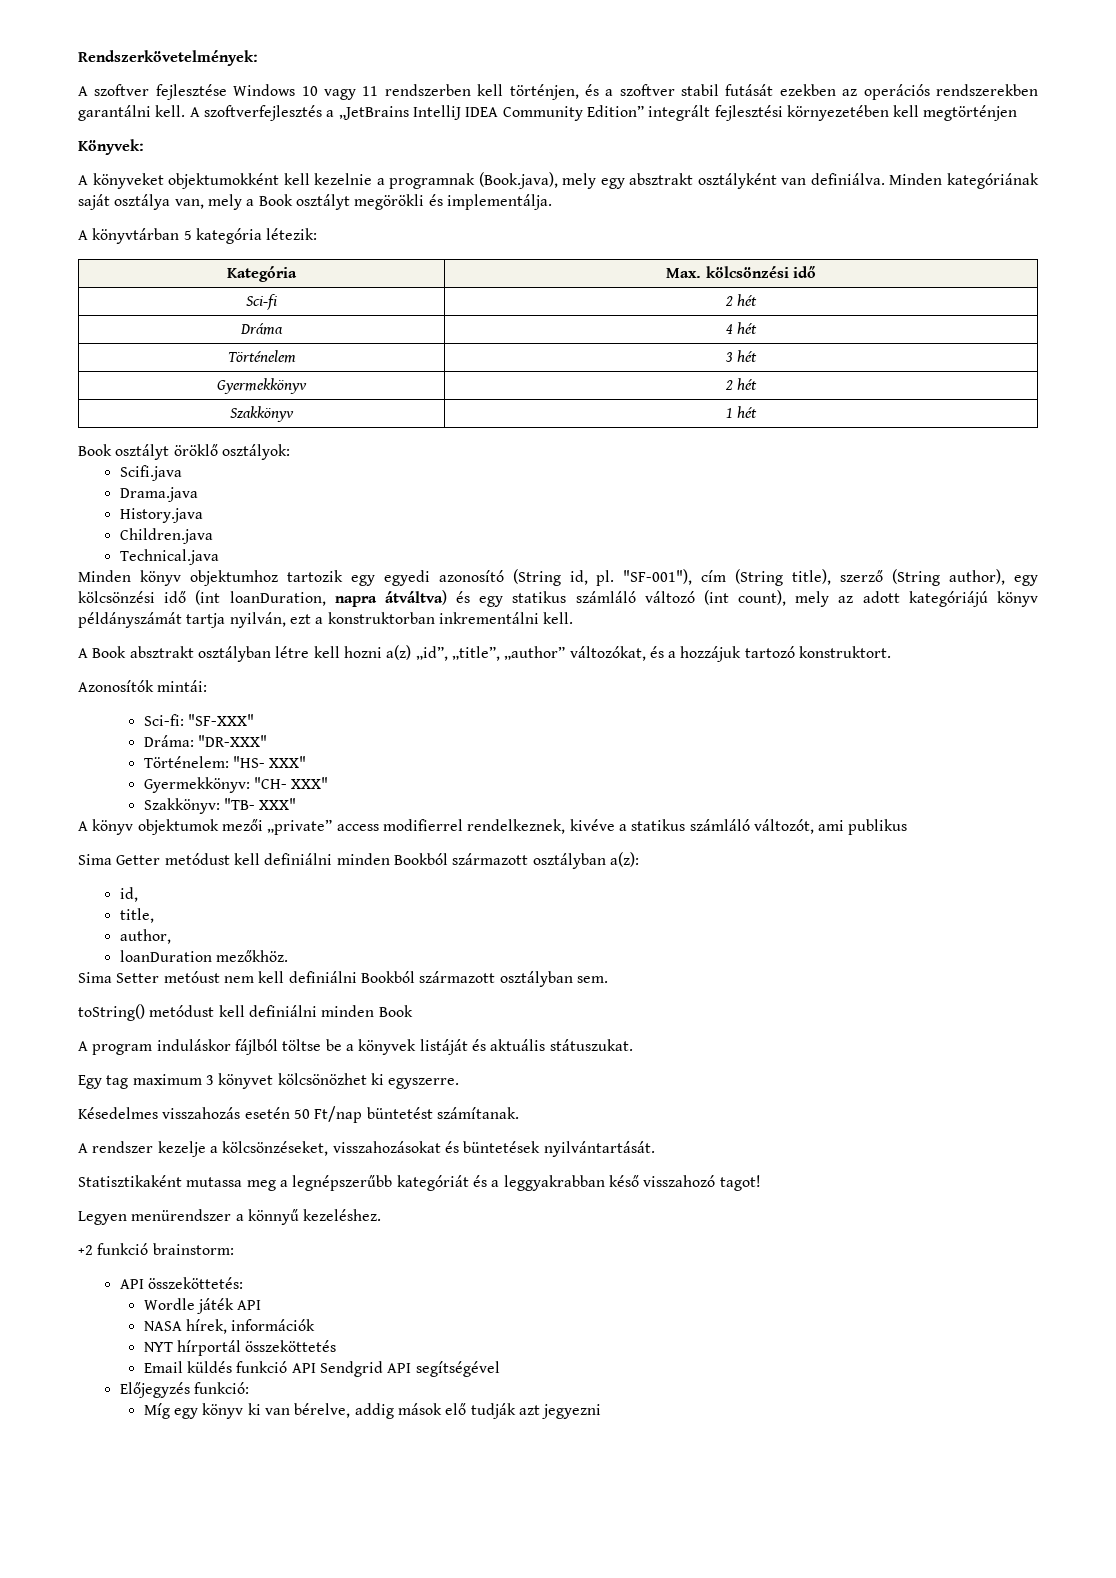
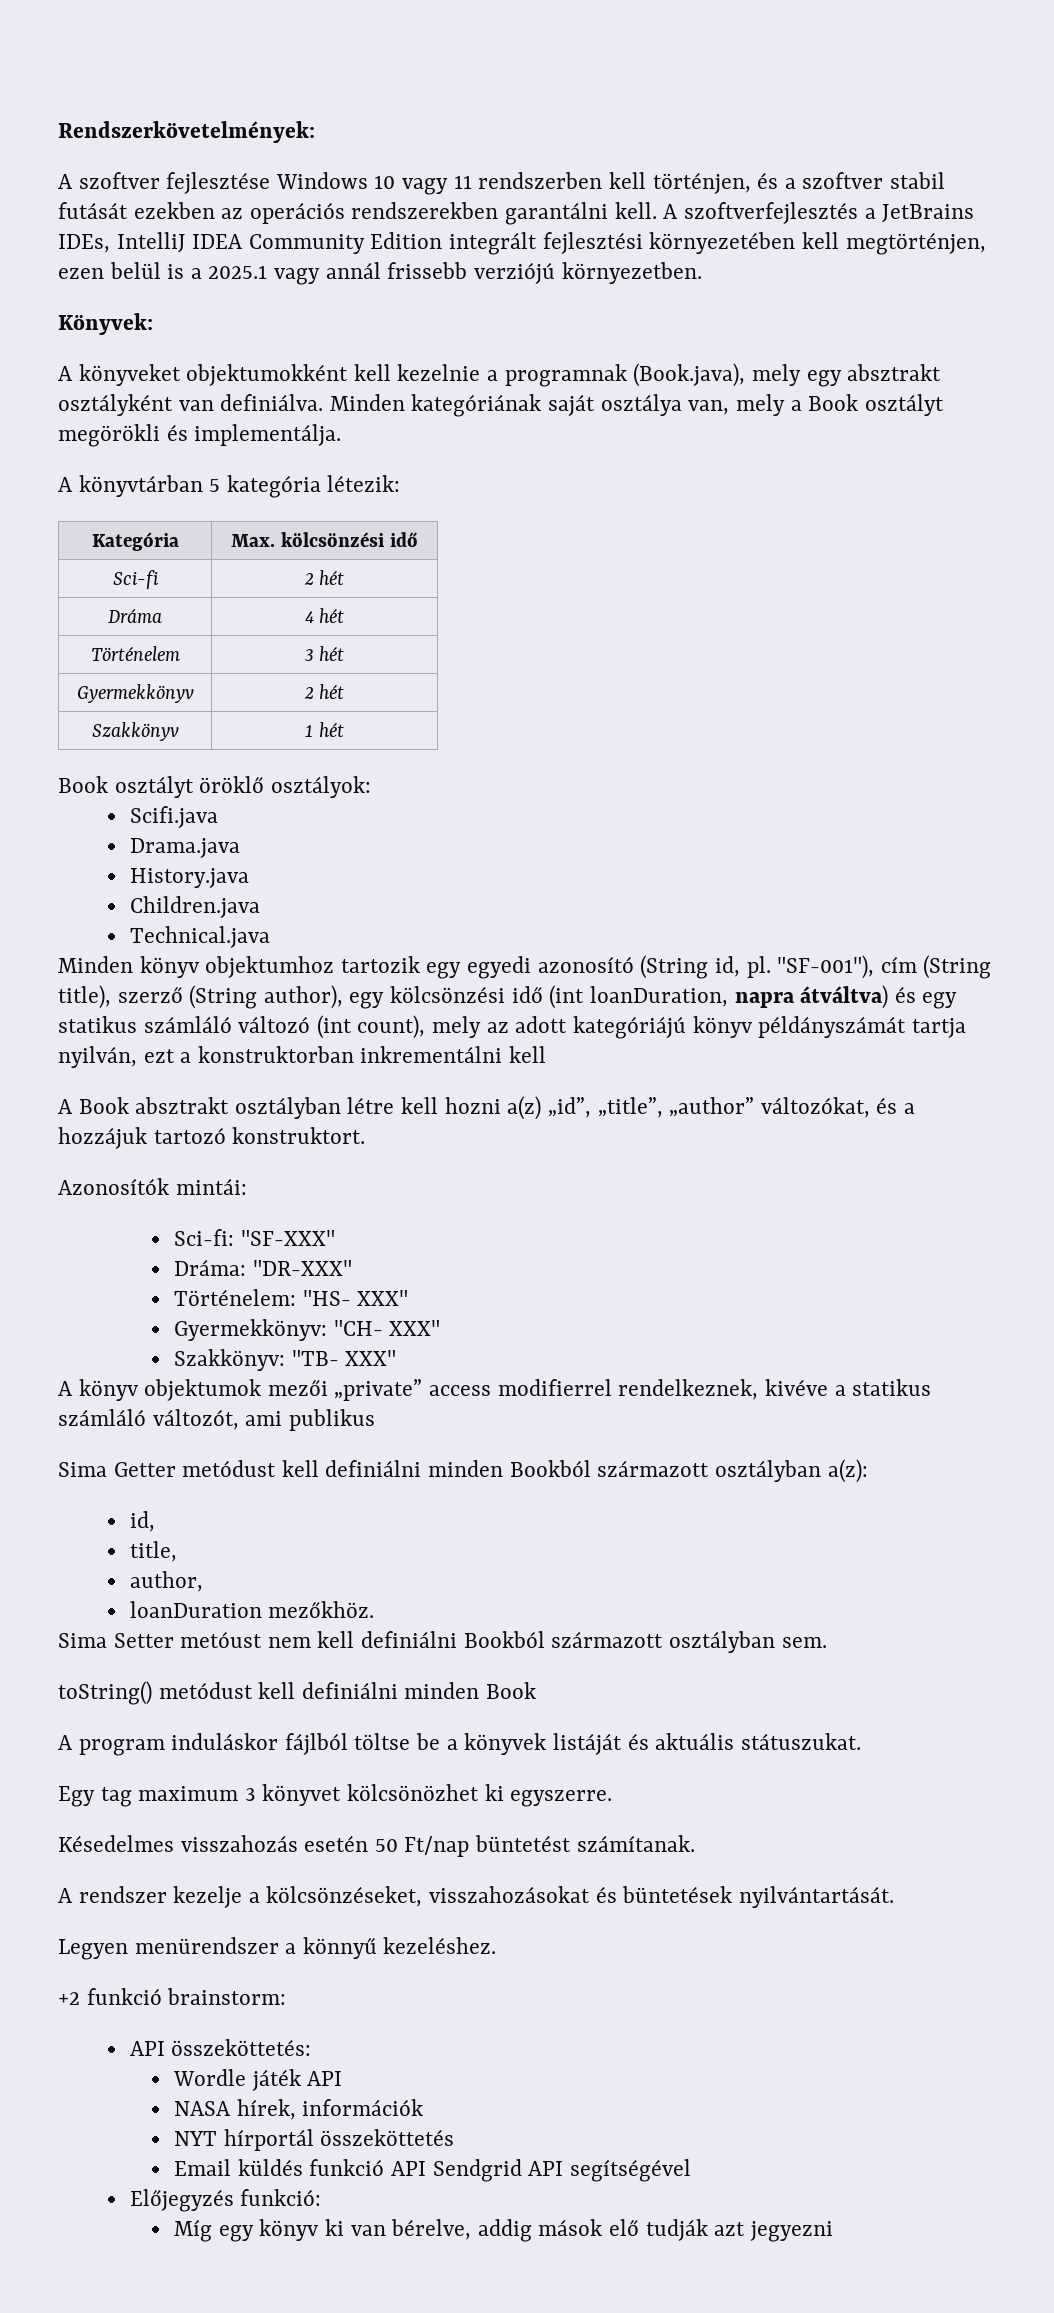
- A szoftverfejlesztés a „JetBrains IntelliJ IDEA Community Edition” integrált fejlesztési környezetében kell megtörténjen
+ A szoftverfejlesztés a JetBrains IDEs, IntelliJ IDEA Community Edition integrált fejlesztési környezetében kell megtörténjen, ezen belül is a 2025.1 vagy annál frissebb verziójú környezetben.
- "SF-001"), cím (String title), szerző (String author), egy kölcsönzési idő (int loanDuration, napra átváltva) és egy statikus számláló változó (int count), mely az adott kategóriájú könyv példányszámát tartja nyilván, ezt a konstruktorban inkrementálni kell.
+ "SF-001"), cím (String title), szerző (String author), egy kölcsönzési idő (int loanDuration, napra átváltva) és egy statikus számláló változó (int count), mely az adott kategóriájú könyv példányszámát tartja nyilván, ezt a konstruktorban inkrementálni kell
- Statisztikaként mutassa meg a legnépszerűbb kategóriát és a leggyakrabban késő visszahozó tagot!

